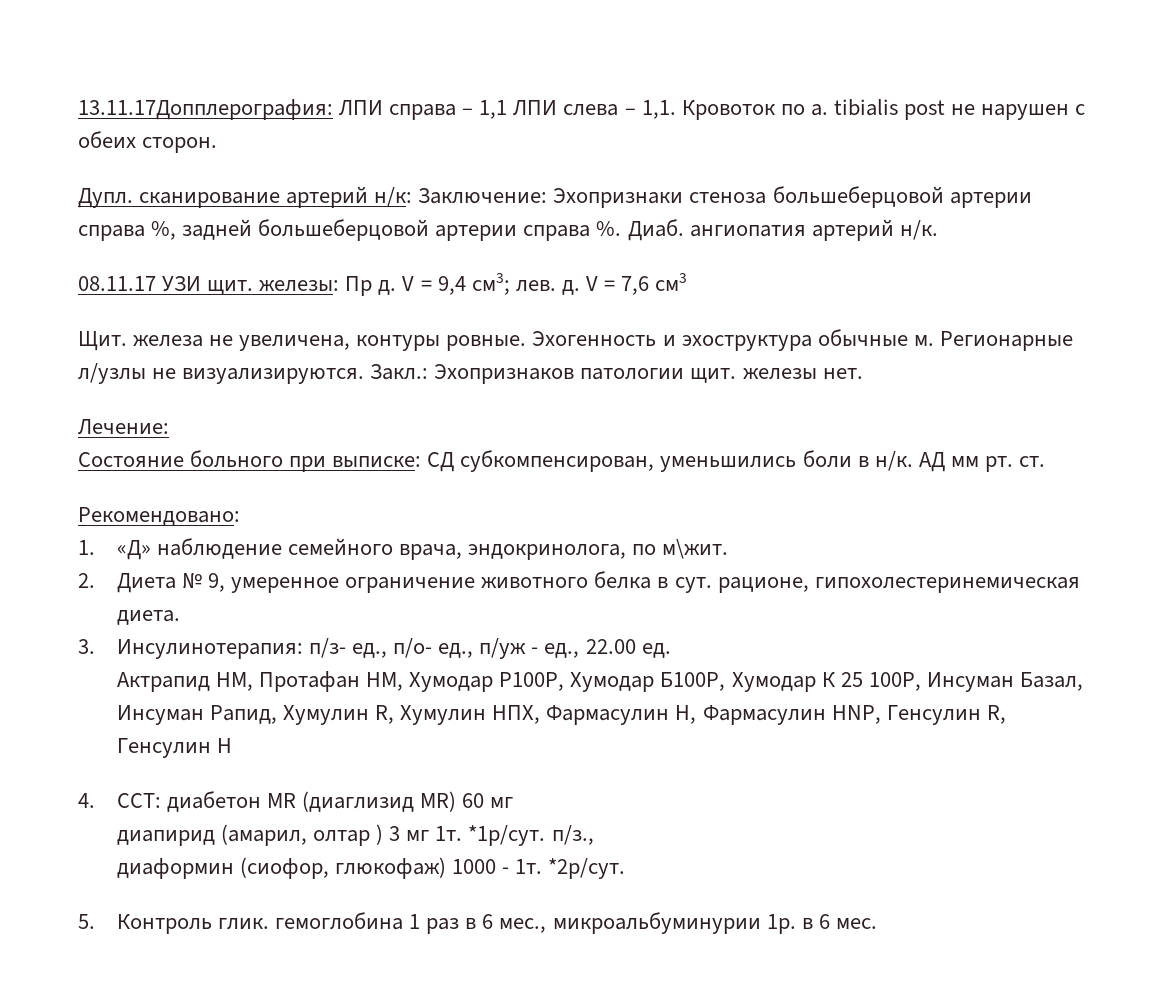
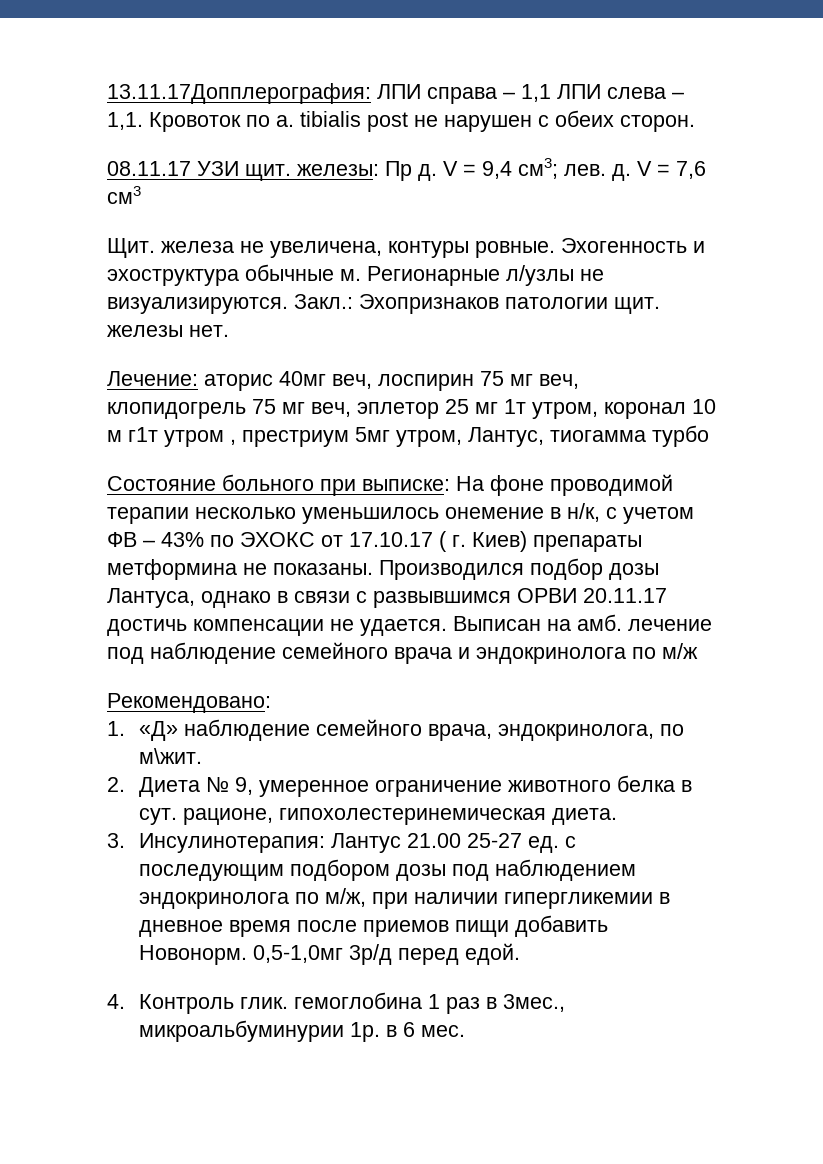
- Дупл. сканирование артерий н/к: Заключение: Эхопризнаки стеноза большеберцовой артерии справа %, задней большеберцовой артерии справа %. Диаб. ангиопатия артерий н/к.
- Лечение:
- Состояние больного при выписке: СД субкомпенсирован, уменьшились боли в н/к. АД мм рт. ст.
+ Лечение: аторис 40мг веч, лоспирин 75 мг веч, клопидогрель 75 мг веч, эплетор 25 мг 1т утром, коронал 10 м г1т утром , престриум 5мг утром, Лантус, тиогамма турбо
+ Состояние больного при выписке: На фоне проводимой терапии несколько уменьшилось онемение в н/к, с учетом ФВ – 43% по ЭХОКС от 17.10.17 ( г. Киев) препараты метформина не показаны. Производился подбор дозы Лантуса, однако в связи с развывшимся ОРВИ 20.11.17 достичь компенсации не удается. Выписан на амб. лечение под наблюдение семейного врача и эндокринолога по м/ж
- 3. Инсулинотерапия: п/з- ед., п/о- ед., п/уж - ед., 22.00 ед.
- Актрапид НМ, Протафан НМ, Хумодар Р100Р, Хумодар Б100Р, Хумодар К 25 100Р, Инсуман Базал, Инсуман Рапид, Хумулин R, Хумулин НПХ, Фармасулин Н, Фармасулин НNР, Генсулин R, Генсулин Н
- 4. ССТ: диабетон МR (диаглизид МR) 60 мг
- диапирид (амарил, олтар ) 3 мг 1т. *1р/сут. п/з.,
- диаформин (сиофор, глюкофаж) 1000 - 1т. *2р/сут.
- 5. Контроль глик. гемоглобина 1 раз в 6 мес., микроальбуминурии 1р. в 6 мес.
+ 3. Инсулинотерапия: Лантус 21.00 25-27 ед. с последующим подбором дозы под наблюдением эндокринолога по м/ж, при наличии гипергликемии в дневное время после приемов пищи добавить Новонорм. 0,5-1,0мг 3р/д перед едой.
+ 4. Контроль глик. гемоглобина 1 раз в 3мес., микроальбуминурии 1р. в 6 мес.

